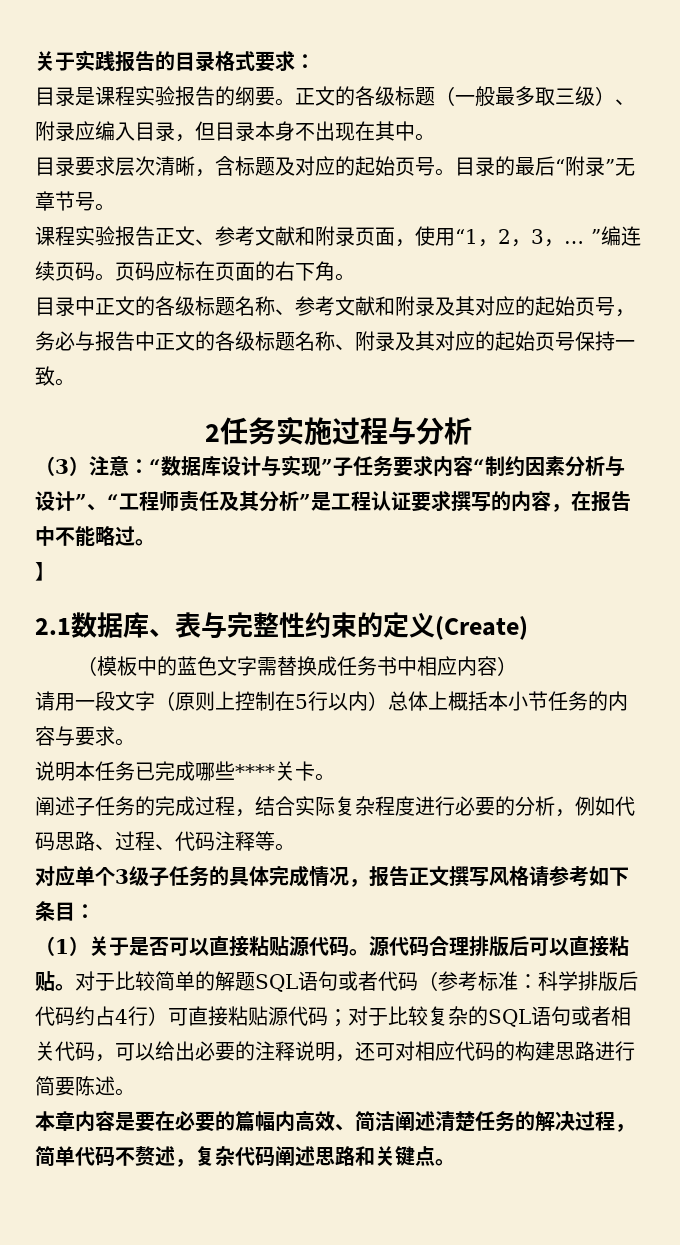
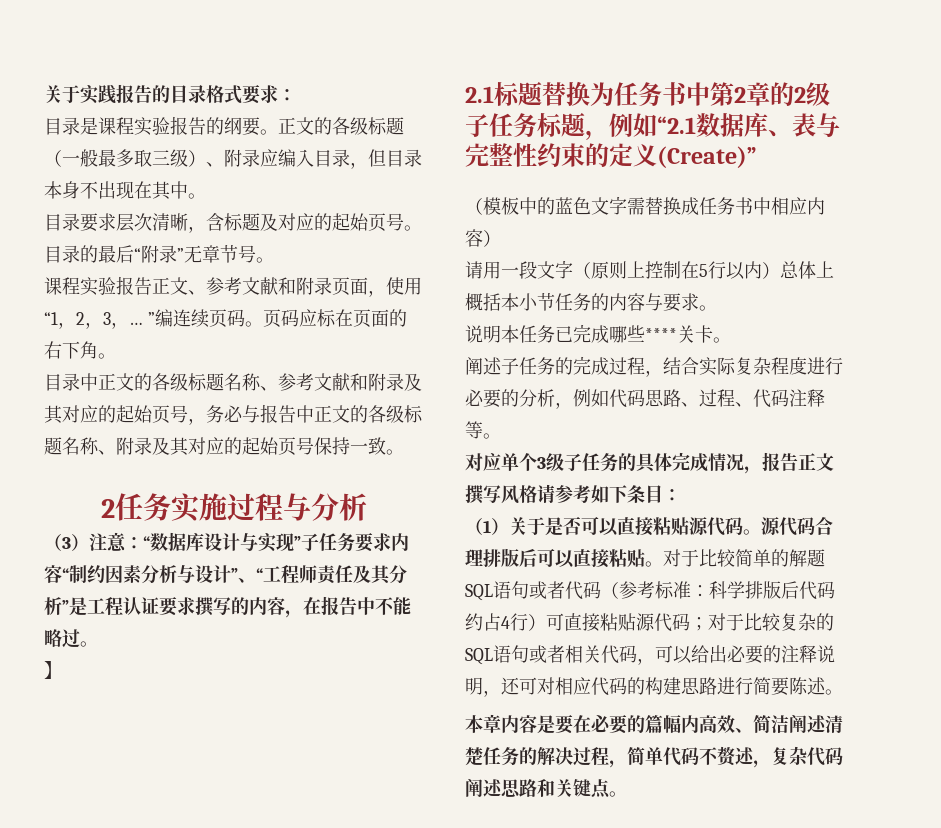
- 2.1数据库、表与完整性约束的定义(Create)
+ 2.1标题替换为任务书中第2章的2级子任务标题，例如“2.1数据库、表与完整性约束的定义(Create)”

